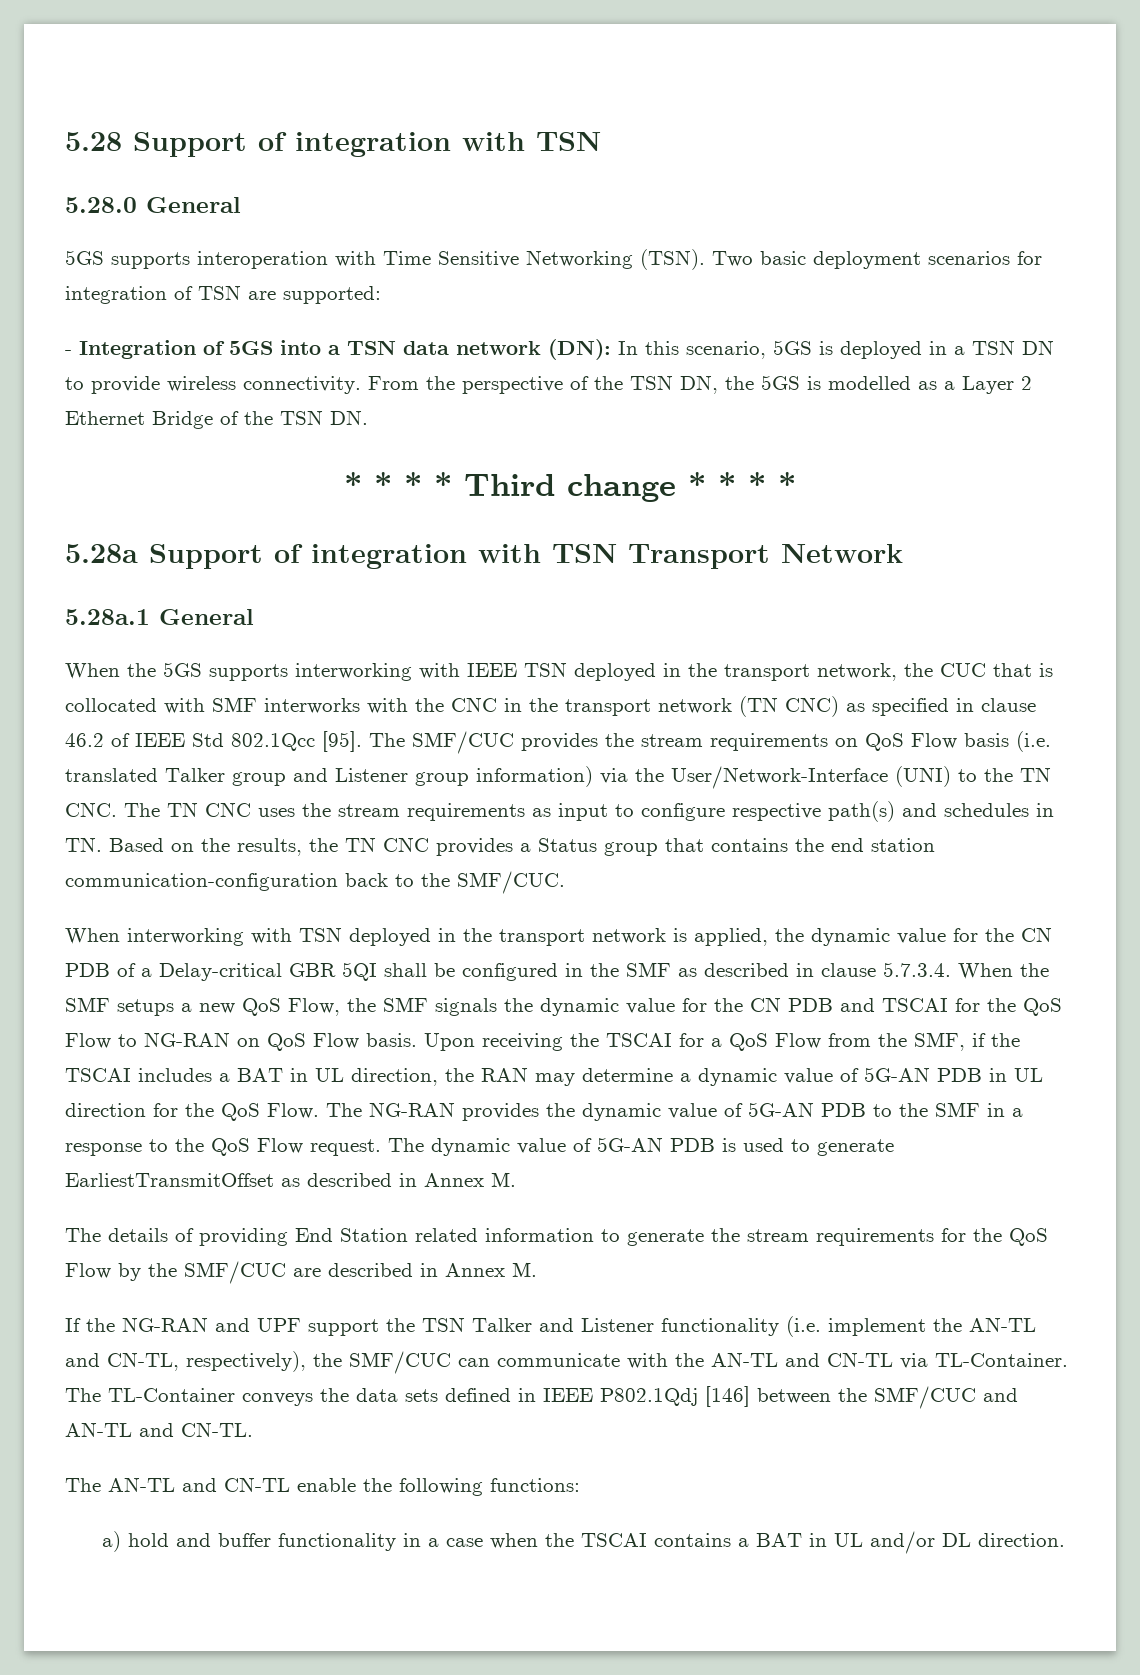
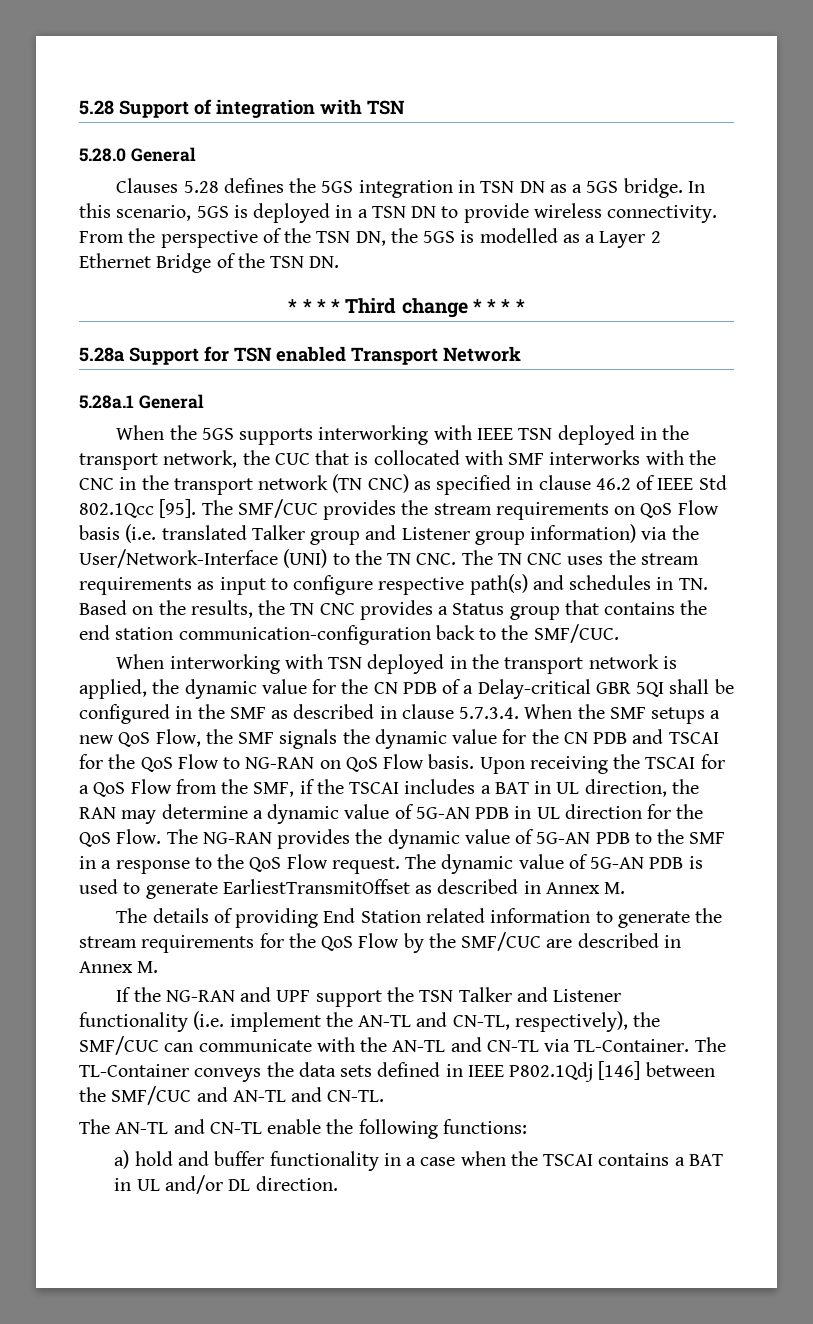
- 5GS supports interoperation with Time Sensitive Networking (TSN). Two basic deployment scenarios for integration of TSN are supported:
- - Integration of 5GS into a TSN data network (DN): In this scenario, 5GS is deployed in a TSN DN to provide wireless connectivity.
+ Clauses 5.28 defines the 5GS integration in TSN DN as a 5GS bridge. In this scenario, 5GS is deployed in a TSN DN to provide wireless connectivity.
- 5.28a Support of integration with TSN Transport Network
+ 5.28a Support for TSN enabled Transport Network

